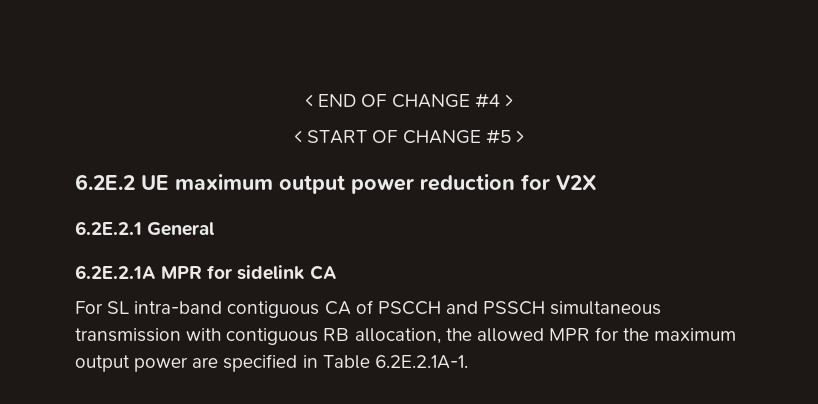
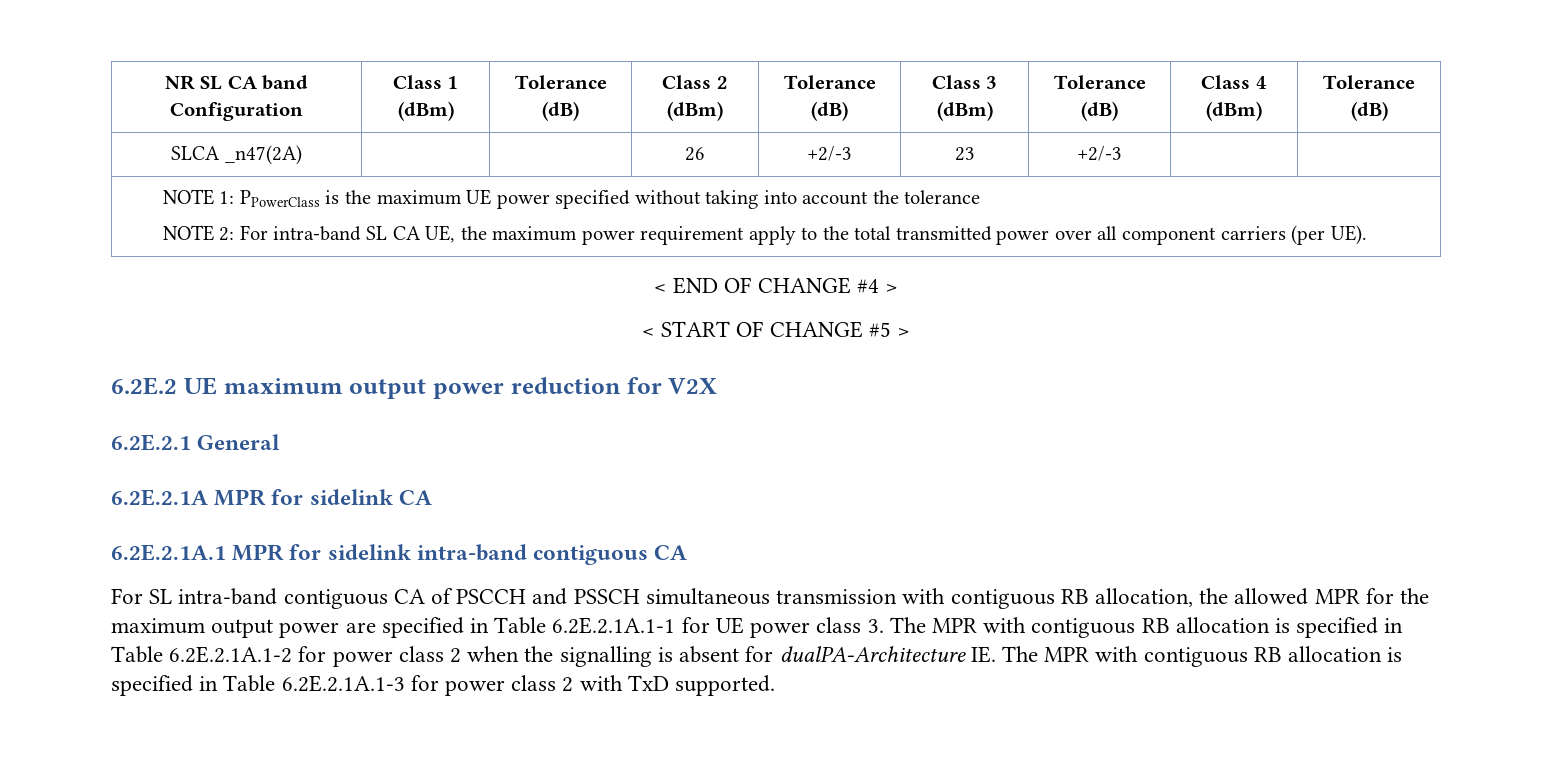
+ NR SL CA band Configuration | Class 1 (dBm) | Tolerance (dB) | Class 2 (dBm) | Tolerance (dB) | Class 3 (dBm) | Tolerance (dB) | Class 4 (dBm) | Tolerance (dB)
+ SLCA _n47(2A) | | | 26 | +2/-3 | 23 | +2/-3 | |
+ NOTE 1: PPowerClass is the maximum UE power specified without taking into account the tolerance
+ NOTE 2: For intra-band SL CA UE, the maximum power requirement apply to the total transmitted power over all component carriers (per UE).
+ 6.2E.2.1A.1 MPR for sidelink intra-band contiguous CA
- For SL intra-band contiguous CA of PSCCH and PSSCH simultaneous transmission with contiguous RB allocation, the allowed MPR for the maximum output power are specified in Table 6.2E.2.1A-1.
+ For SL intra-band contiguous CA of PSCCH and PSSCH simultaneous transmission with contiguous RB allocation, the allowed MPR for the maximum output power are specified in Table 6.2E.2.1A.1-1 for UE power class 3. The MPR with contiguous RB allocation is specified in Table 6.2E.2.1A.1-2 for power class 2 when the signalling is absent for dualPA-Architecture IE. The MPR with contiguous RB allocation is specified in Table 6.2E.2.1A.1-3 for power class 2 with TxD supported.

